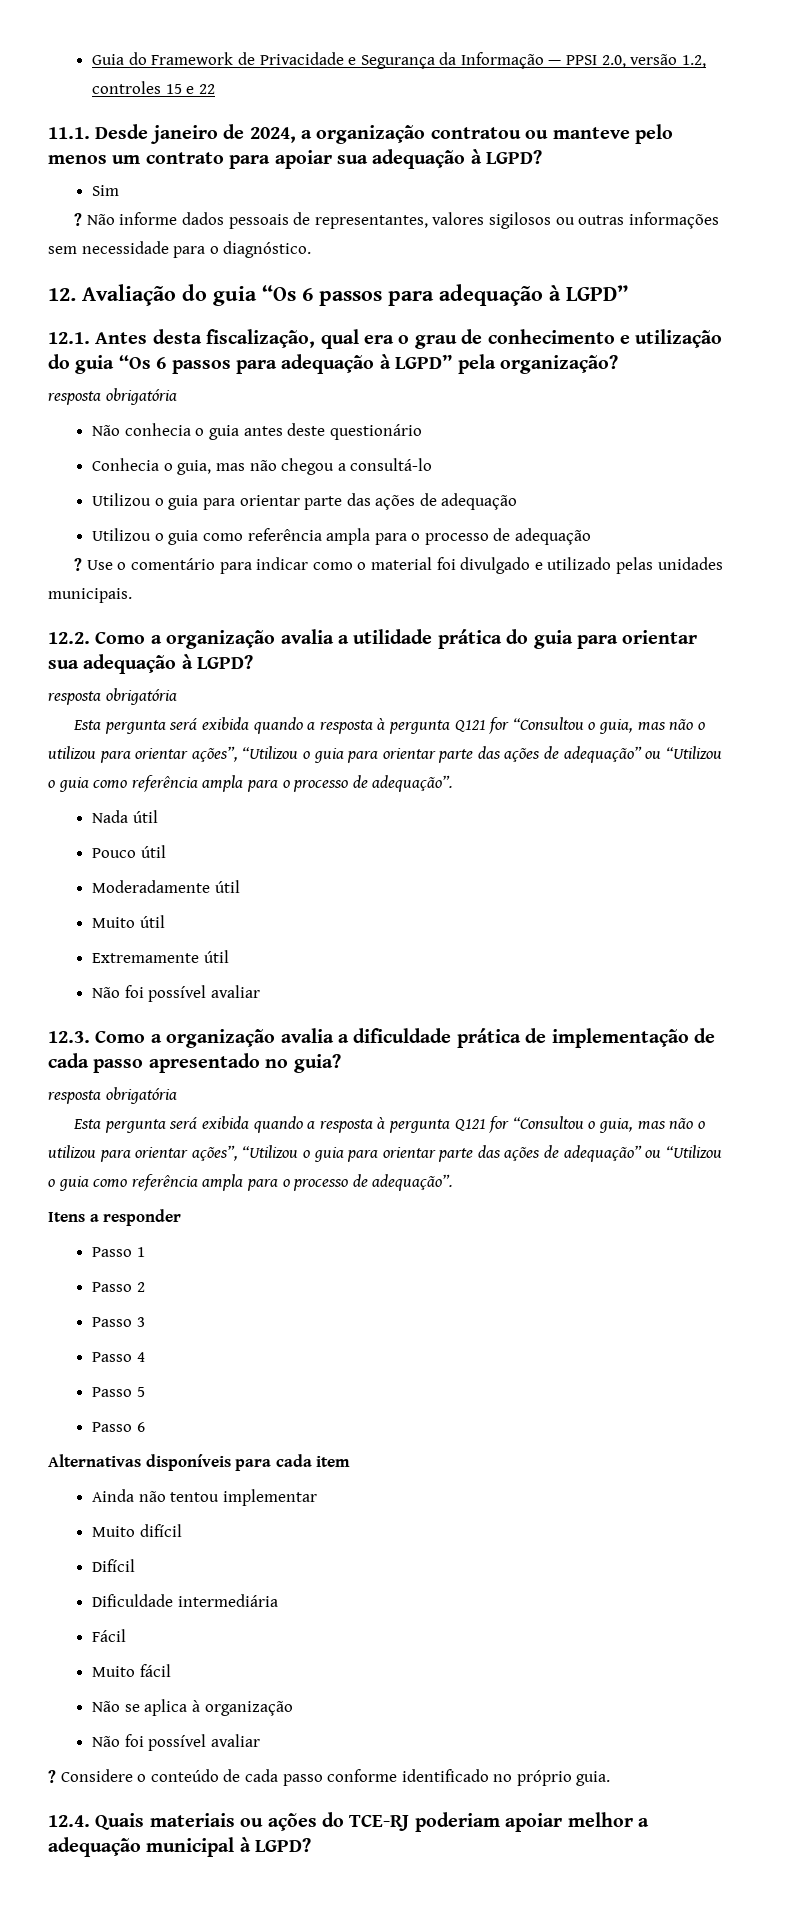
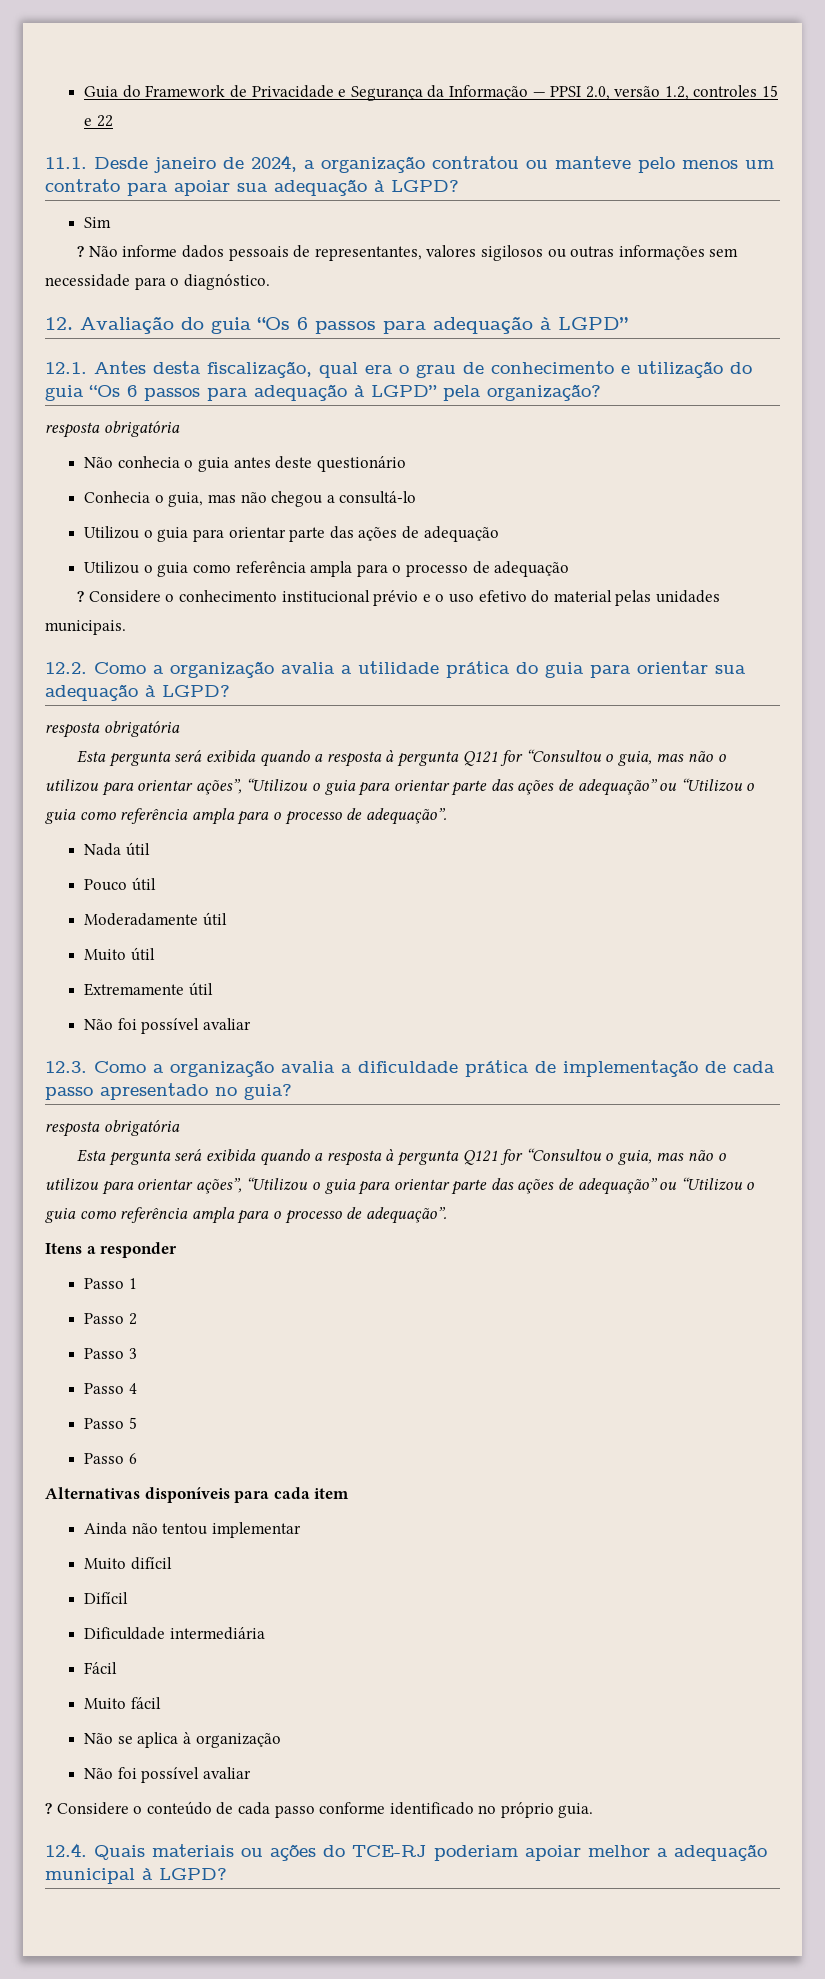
- Use o comentário para indicar como o material foi divulgado e utilizado pelas unidades municipais.
+ Considere o conhecimento institucional prévio e o uso efetivo do material pelas unidades municipais.

